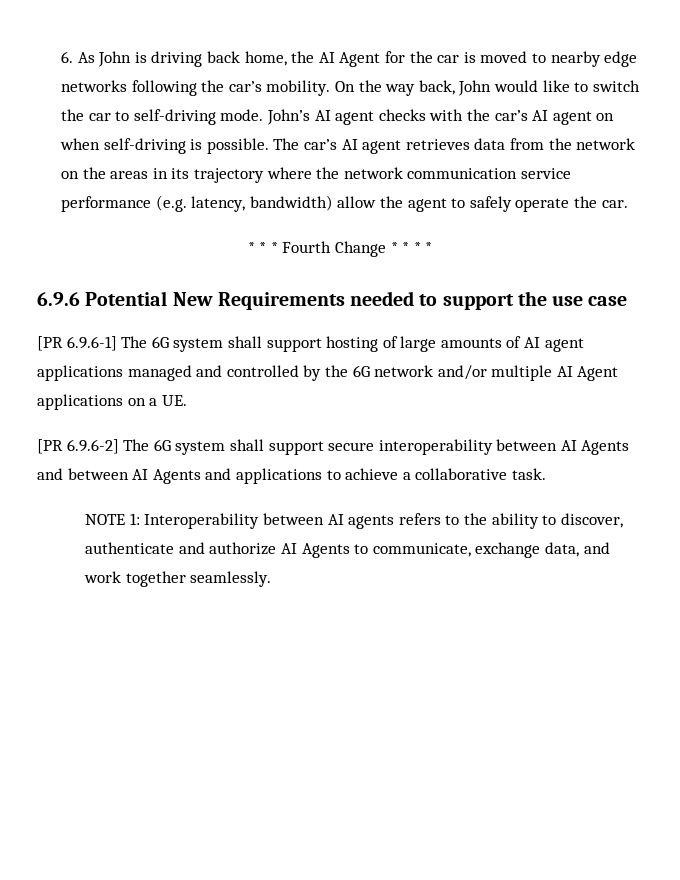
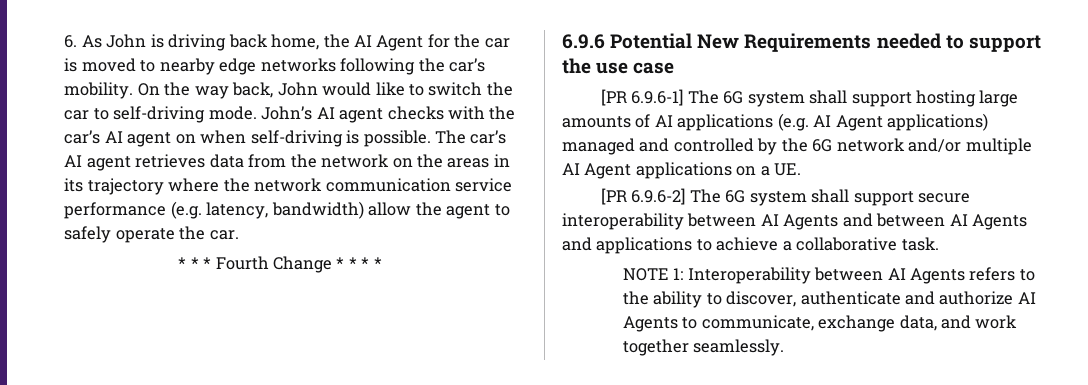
- [PR 6.9.6-1] The 6G system shall support hosting of large amounts of AI agent applications managed and controlled by the 6G network and/or multiple AI Agent applications on a UE.
+ [PR 6.9.6-1] The 6G system shall support hosting large amounts of AI applications (e.g. AI Agent applications) managed and controlled by the 6G network and/or multiple AI Agent applications on a UE.
- NOTE 1: Interoperability between AI agents refers to the ability to discover, authenticate and authorize AI Agents to communicate, exchange data, and work together seamlessly.
+ NOTE 1: Interoperability between AI Agents refers to the ability to discover, authenticate and authorize AI Agents to communicate, exchange data, and work together seamlessly.

